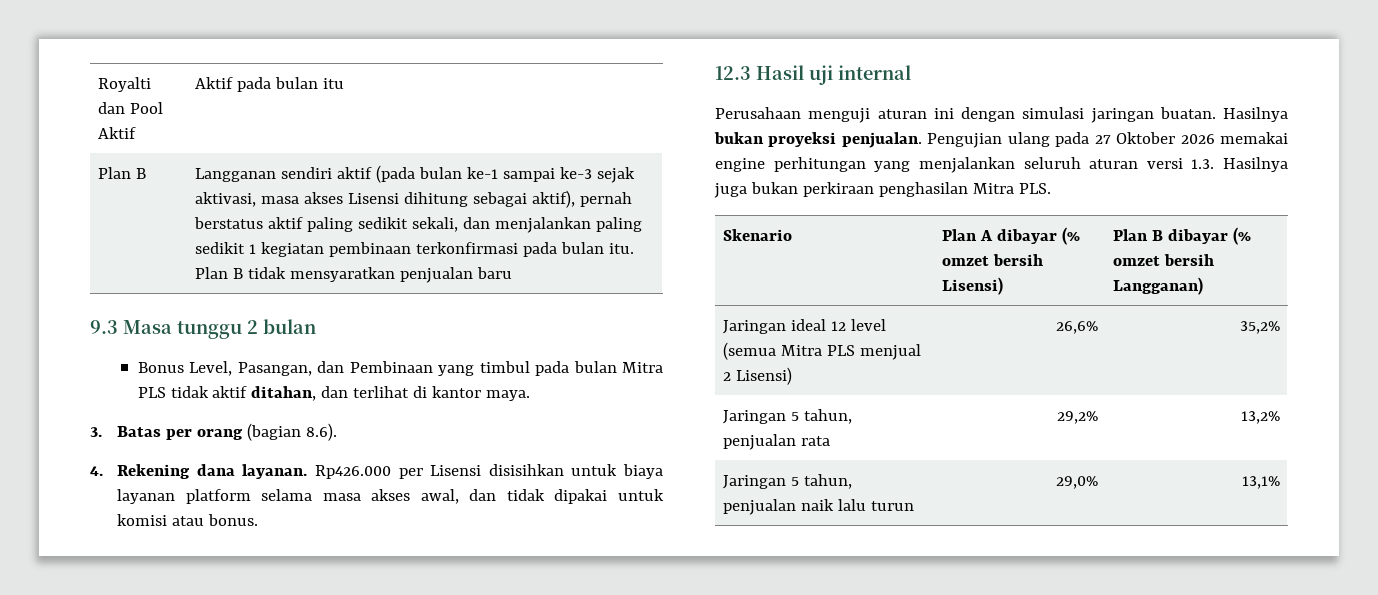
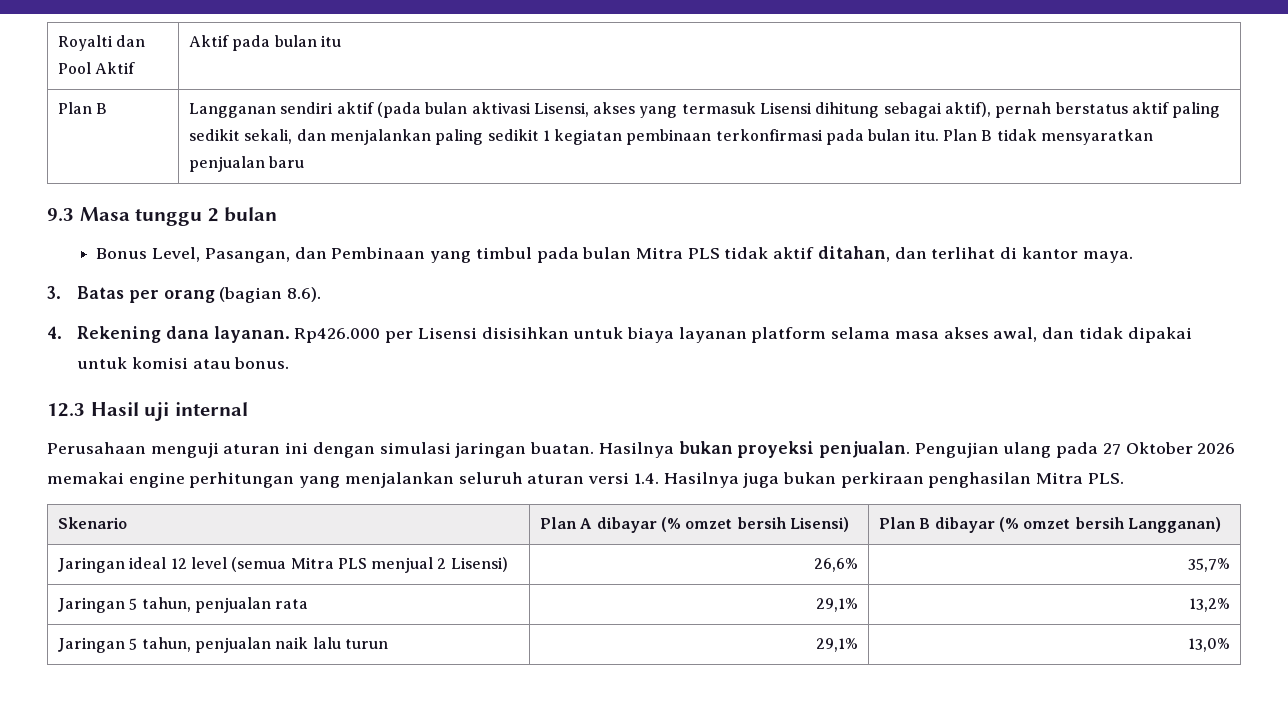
- Langganan sendiri aktif (pada bulan ke-1 sampai ke-3 sejak aktivasi, masa akses Lisensi dihitung sebagai aktif), pernah berstatus aktif paling sedikit sekali, dan menjalankan paling sedikit 1 kegiatan pembinaan terkonfirmasi pada bulan itu.
+ Langganan sendiri aktif (pada bulan aktivasi Lisensi, akses yang termasuk Lisensi dihitung sebagai aktif), pernah berstatus aktif paling sedikit sekali, dan menjalankan paling sedikit 1 kegiatan pembinaan terkonfirmasi pada bulan itu.
- Pengujian ulang pada 27 Oktober 2026 memakai engine perhitungan yang menjalankan seluruh aturan versi 1.3. Hasilnya juga bukan perkiraan penghasilan Mitra PLS.
+ Pengujian ulang pada 27 Oktober 2026 memakai engine perhitungan yang menjalankan seluruh aturan versi 1.4. Hasilnya juga bukan perkiraan penghasilan Mitra PLS.
- Jaringan ideal 12 level (semua Mitra PLS menjual 2 Lisensi) | 26,6% | 35,2%
+ Jaringan ideal 12 level (semua Mitra PLS menjual 2 Lisensi) | 26,6% | 35,7%
- Jaringan 5 tahun, penjualan rata | 29,2% | 13,2%
+ Jaringan 5 tahun, penjualan rata | 29,1% | 13,2%
- Jaringan 5 tahun, penjualan naik lalu turun | 29,0% | 13,1%
+ Jaringan 5 tahun, penjualan naik lalu turun | 29,1% | 13,0%

